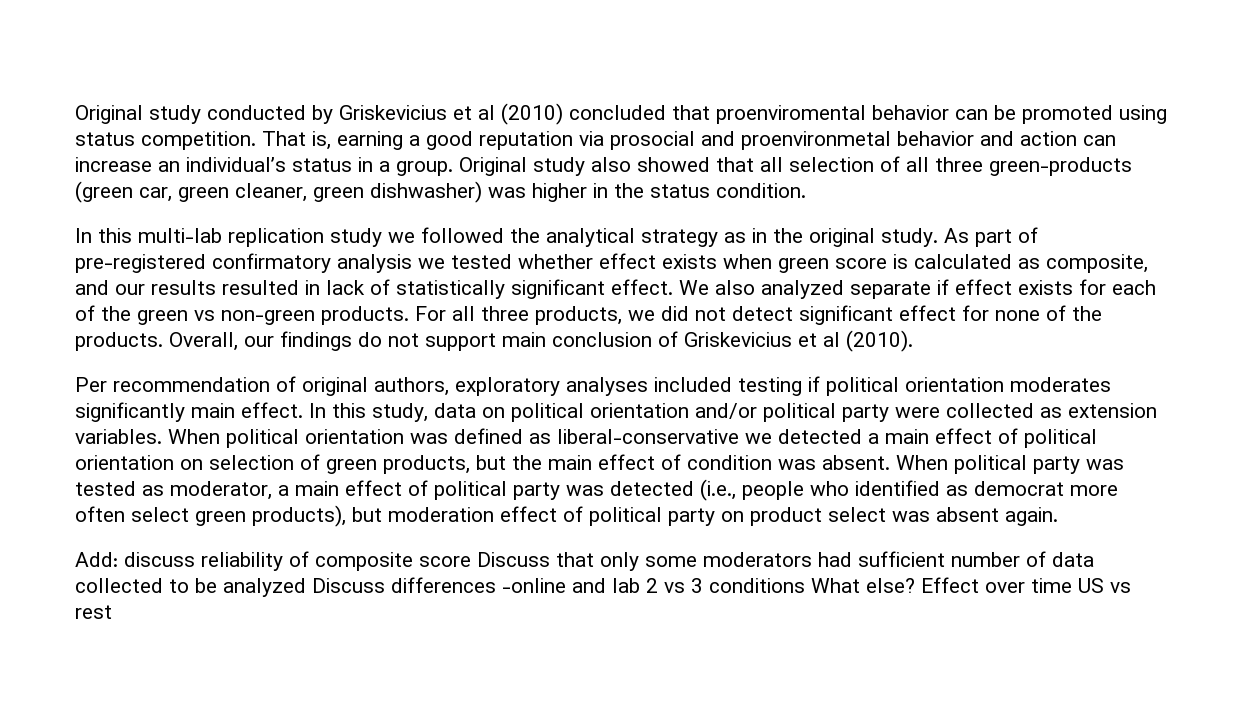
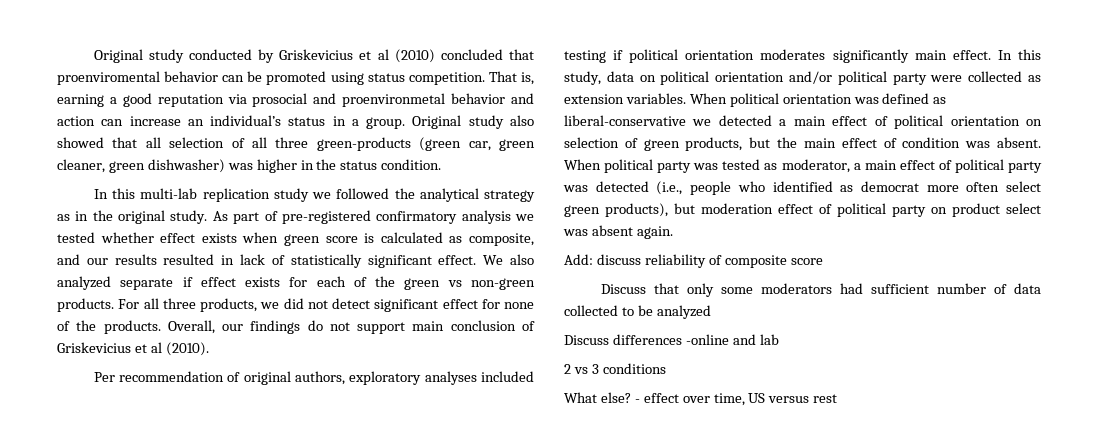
- Add: discuss reliability of composite score Discuss that only some moderators had sufficient number of data collected to be analyzed Discuss differences -online and lab 2 vs 3 conditions What else?
+ Add: discuss reliability of composite score
+ Discuss that only some moderators had sufficient number of data collected to be analyzed
+ Discuss differences -online and lab
+ 2 vs 3 conditions
+ What else?
- Effect over time US vs rest
+ - effect over time, US versus rest

